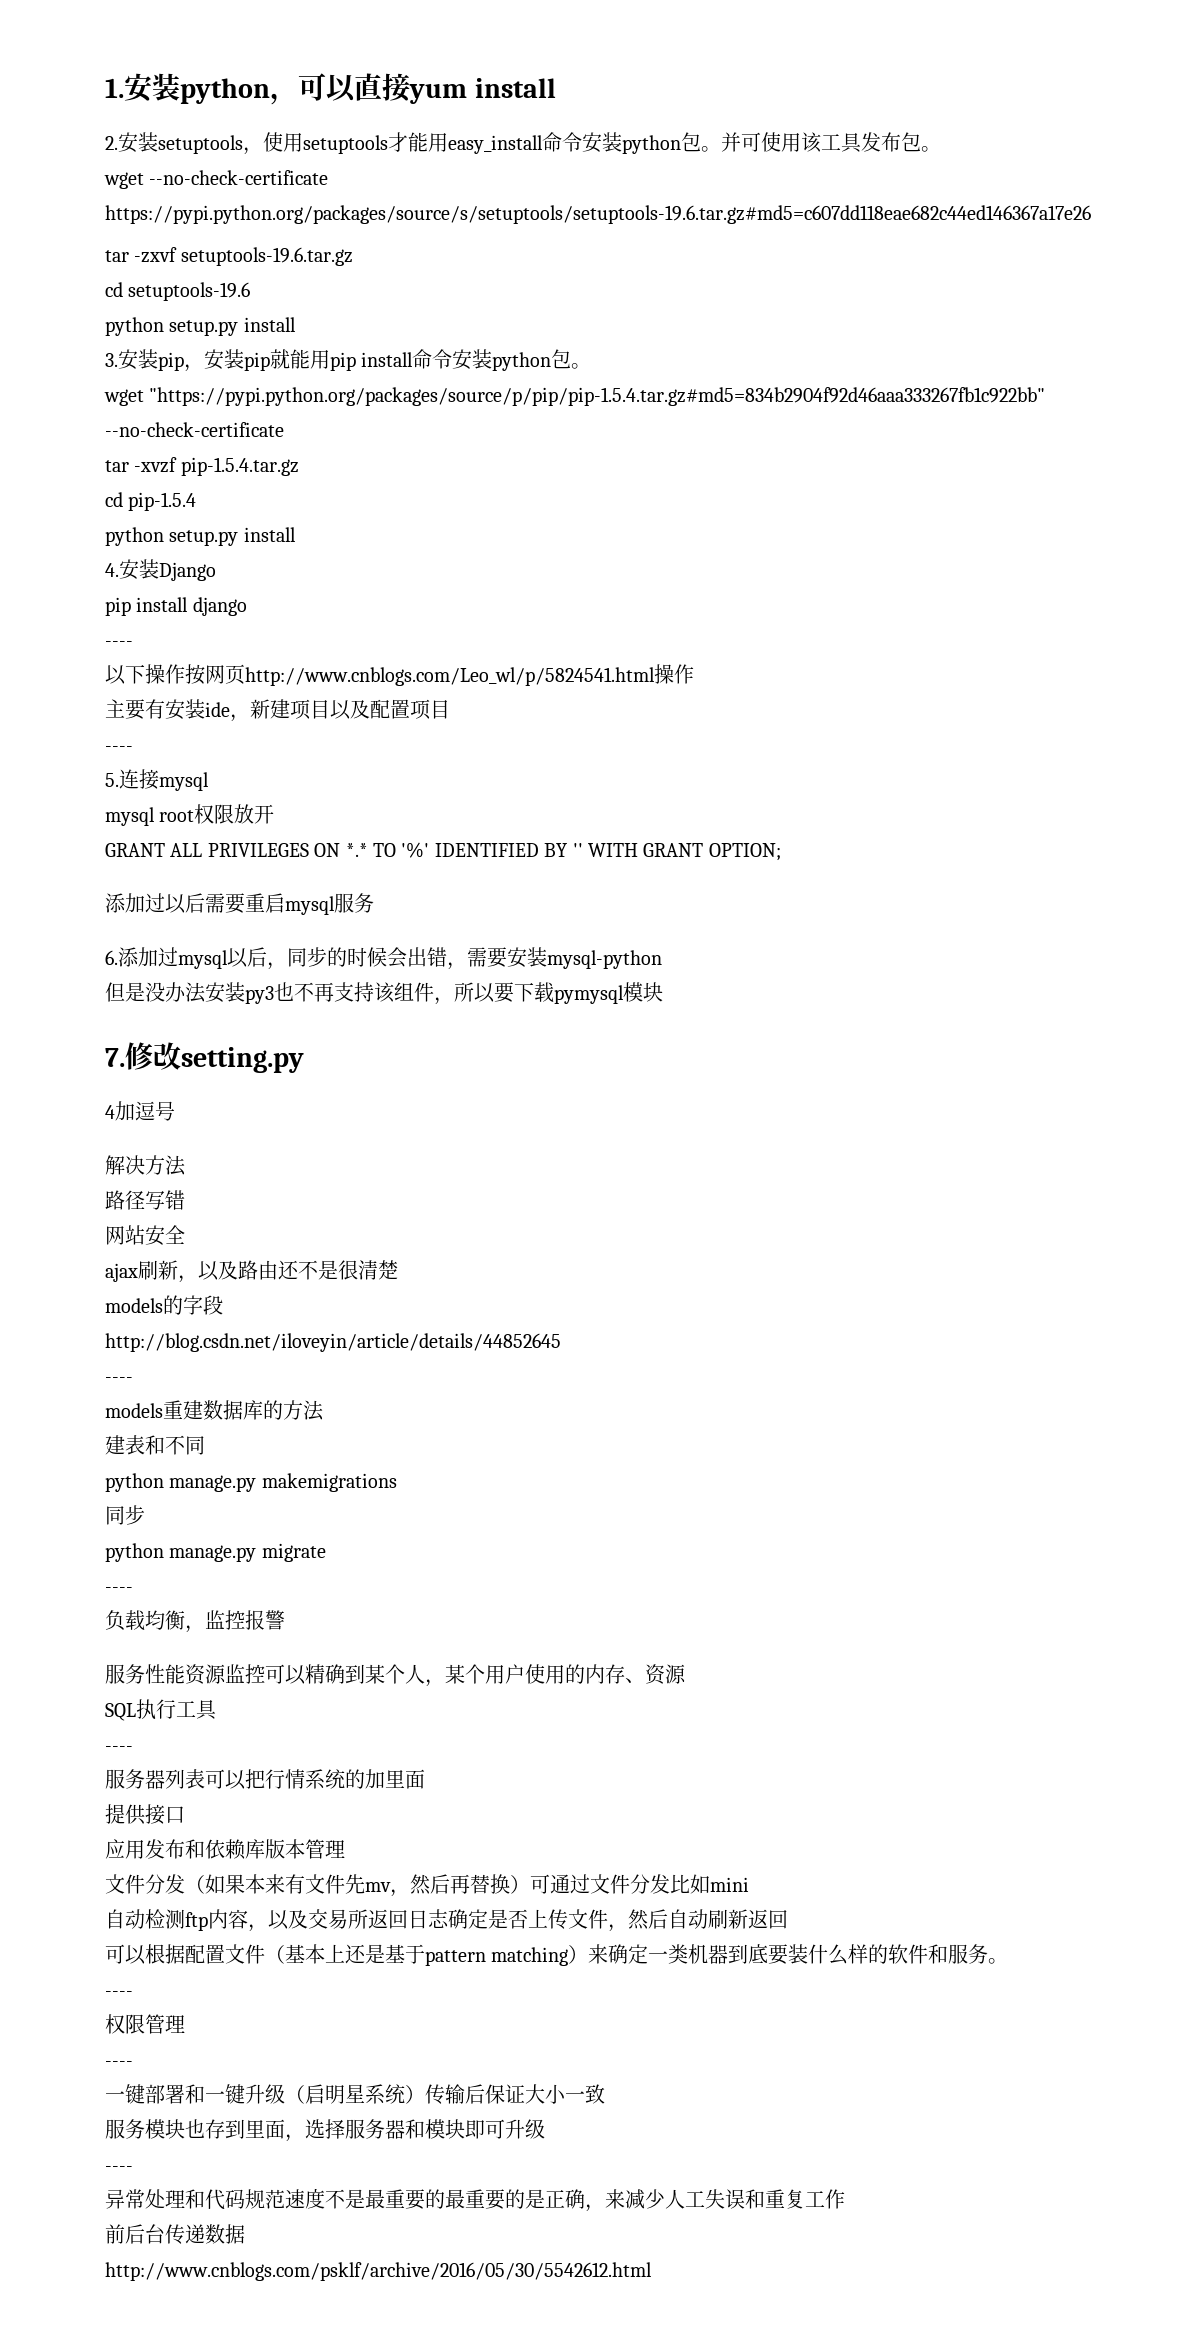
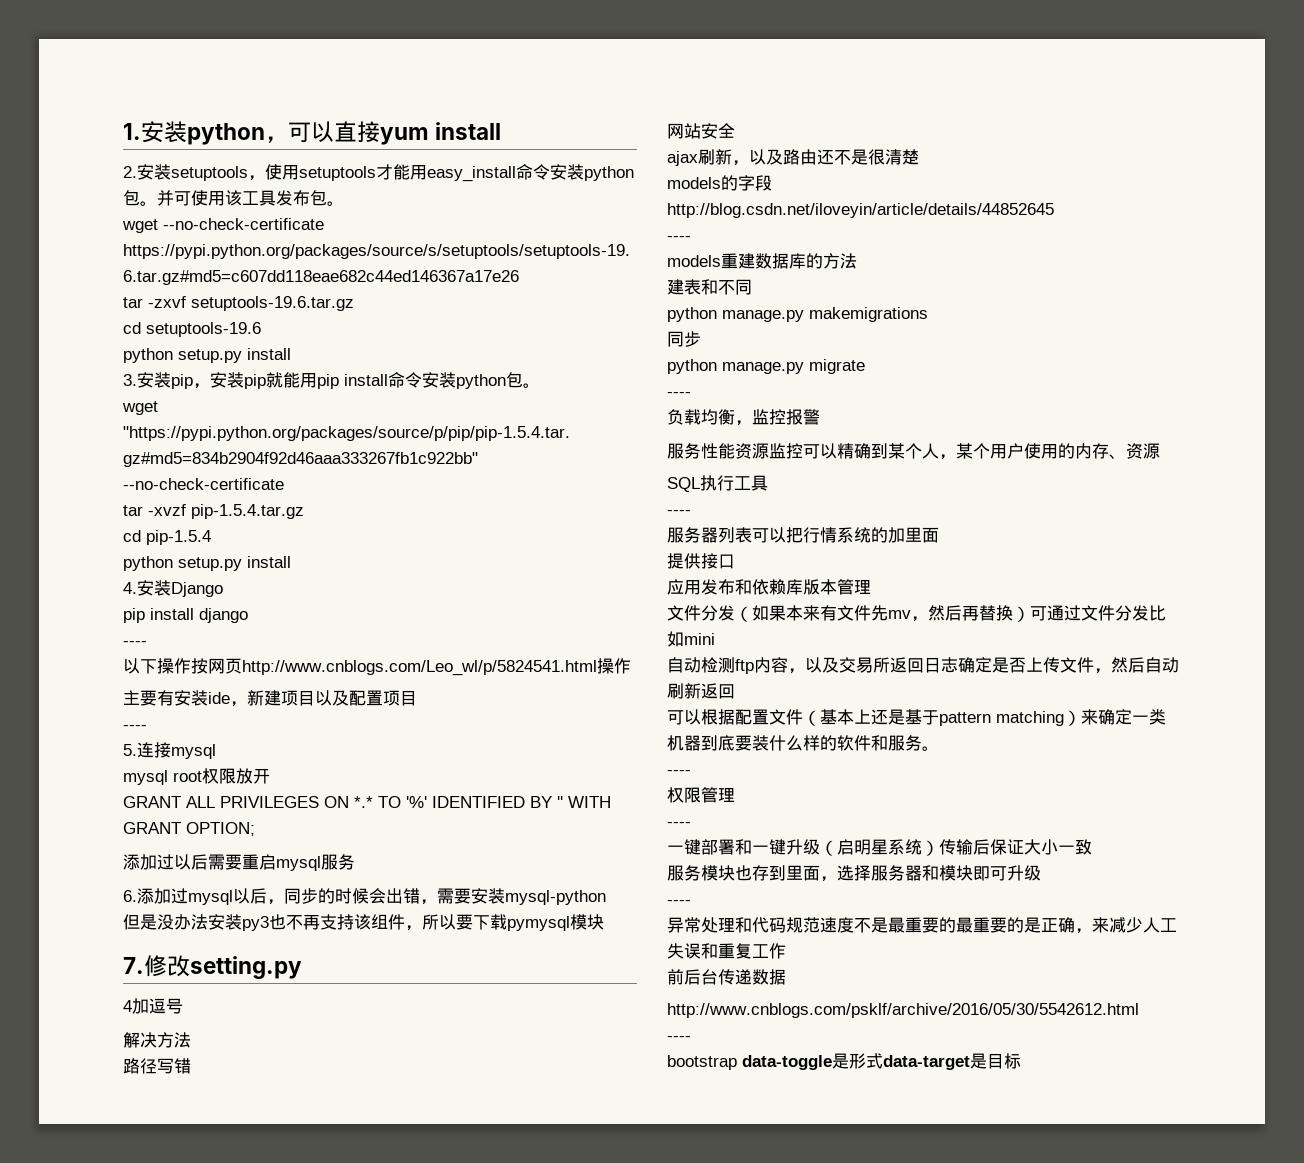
  http://www.cnblogs.com/psklf/archive/2016/05/30/5542612.html
+ ----
+ bootstrap data-toggle是形式data-target是目标

